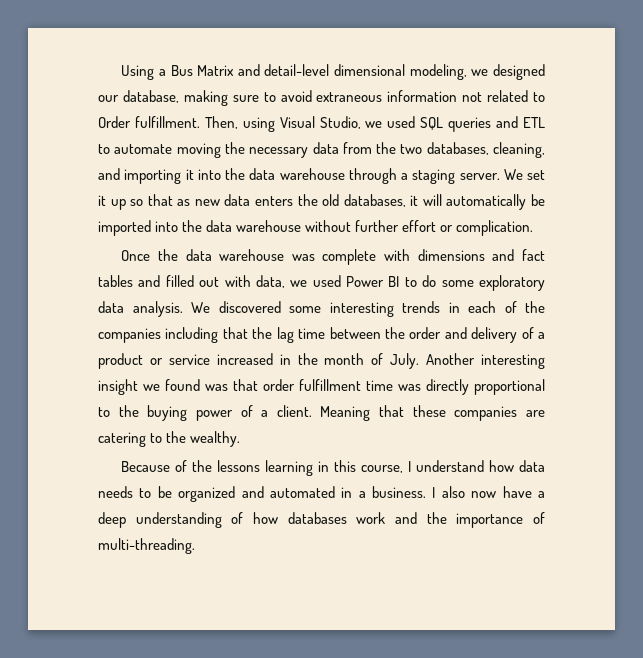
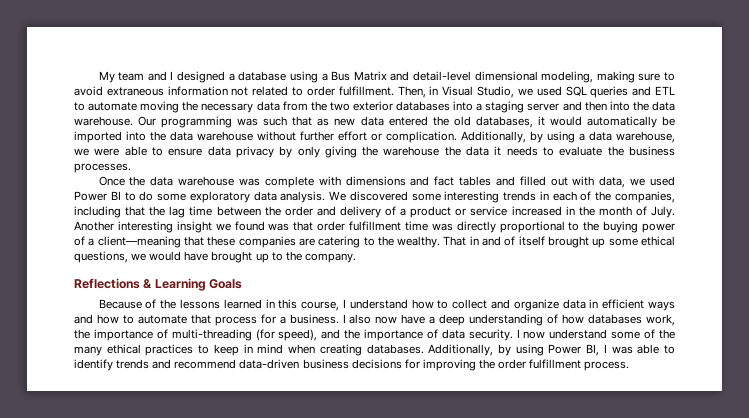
- Using a Bus Matrix and detail-level dimensional modeling, we designed our database, making sure to avoid extraneous information not related to Order fulfillment.
+ My team and I designed a database using a Bus Matrix and detail-level dimensional modeling, making sure to avoid extraneous information not related to order fulfillment.
- Then, using Visual Studio, we used SQL queries and ETL to automate moving the necessary data from the two databases, cleaning, and importing it into the data warehouse through a staging server. We set it up so that as new data enters the old databases, it will automatically be imported into the data warehouse without further effort or complication.
+ Then, in Visual Studio, we used SQL queries and ETL to automate moving the necessary data from the two exterior databases into a staging server and then into the data warehouse. Our programming was such that as new data entered the old databases, it would automatically be imported into the data warehouse without further effort or complication. Additionally, by using a data warehouse, we were able to ensure data privacy by only giving the warehouse the data it needs to evaluate the business processes.
- We discovered some interesting trends in each of the companies including that the lag time between the order and delivery of a product or service increased in the month of July.
+ We discovered some interesting trends in each of the companies, including that the lag time between the order and delivery of a product or service increased in the month of July.
- Another interesting insight we found was that order fulfillment time was directly proportional to the buying power of a client. Meaning that these companies are catering to the wealthy.
+ Another interesting insight we found was that order fulfillment time was directly proportional to the buying power of a client—meaning that these companies are catering to the wealthy. That in and of itself brought up some ethical questions, we would have brought up to the company.
+ Reflections & Learning Goals
- Because of the lessons learning in this course, I understand how data needs to be organized and automated in a business.
+ Because of the lessons learned in this course, I understand how to collect and organize data in efficient ways and how to automate that process for a business.
- I also now have a deep understanding of how databases work and the importance of multi-threading.
+ I also now have a deep understanding of how databases work, the importance of multi-threading (for speed), and the importance of data security. I now understand some of the many ethical practices to keep in mind when creating databases. Additionally, by using Power BI, I was able to identify trends and recommend data-driven business decisions for improving the order fulfillment process.

